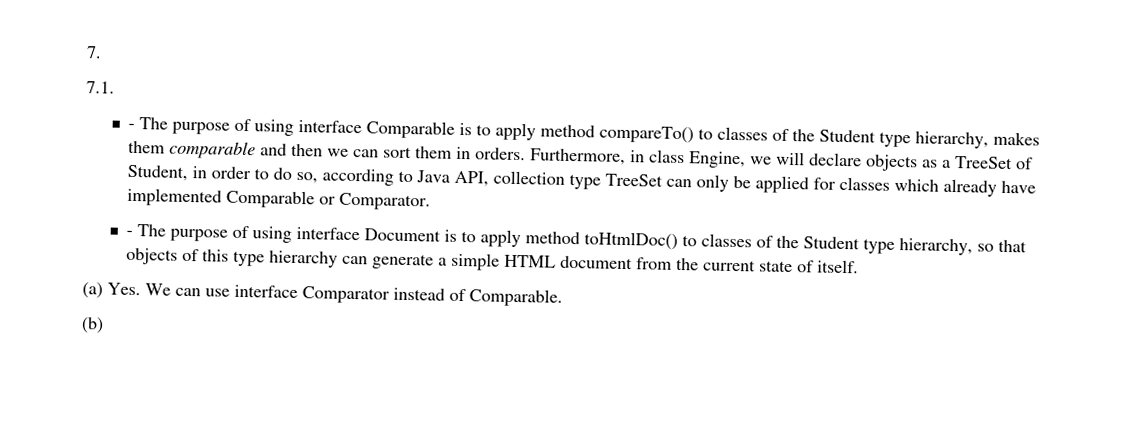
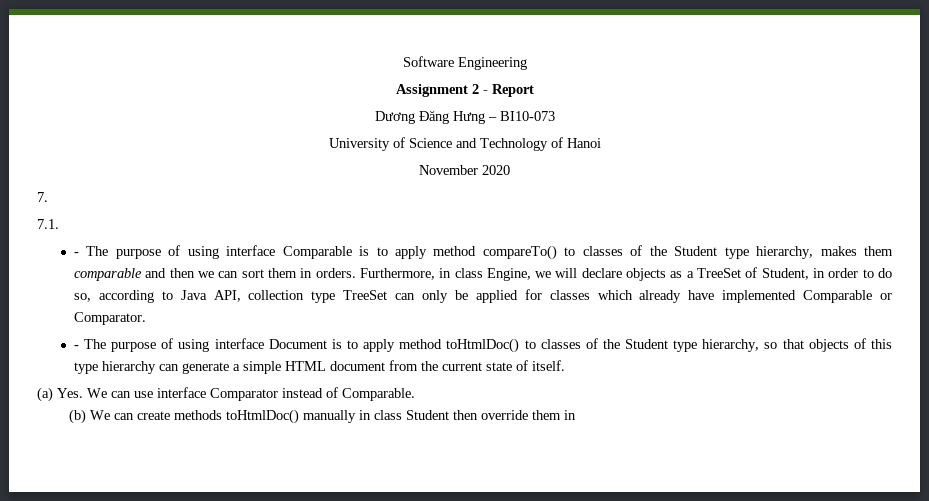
+ Software Engineering
+ Assignment 2 - Report
+ Dương Đăng Hưng – BI10-073
+ University of Science and Technology of Hanoi
+ November 2020
- (b)
+ (b) We can create methods toHtmlDoc() manually in class Student then override them in

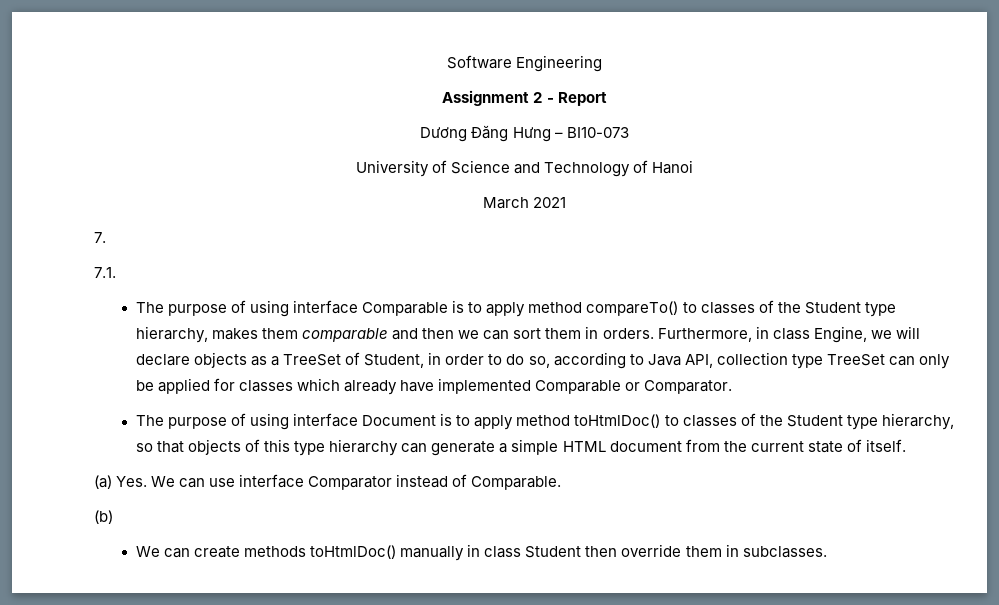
- November 2020
+ March 2021
- - The purpose of using interface Comparable is to apply method compareTo() to classes of the Student type hierarchy, makes them comparable and then we can sort them in orders.
+ The purpose of using interface Comparable is to apply method compareTo() to classes of the Student type hierarchy, makes them comparable and then we can sort them in orders.
- - The purpose of using interface Document is to apply method toHtmlDoc() to classes of the Student type hierarchy, so that objects of this type hierarchy can generate a simple HTML document from the current state of itself.
+ The purpose of using interface Document is to apply method toHtmlDoc() to classes of the Student type hierarchy, so that objects of this type hierarchy can generate a simple HTML document from the current state of itself.
- (b) We can create methods toHtmlDoc() manually in class Student then override them in
+ (b)
+ We can create methods toHtmlDoc() manually in class Student then override them in subclasses.

